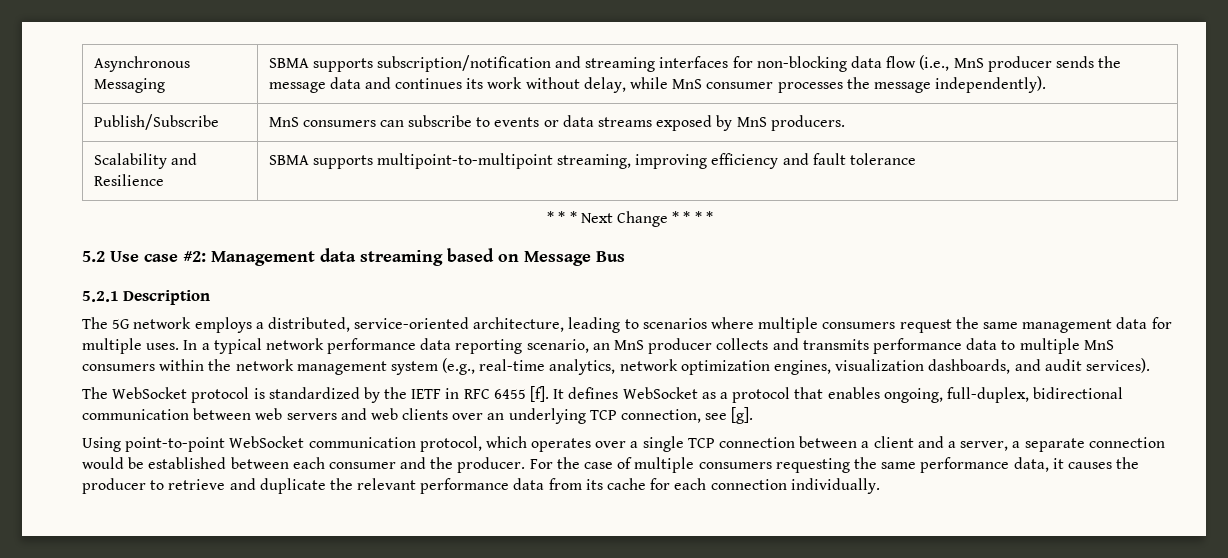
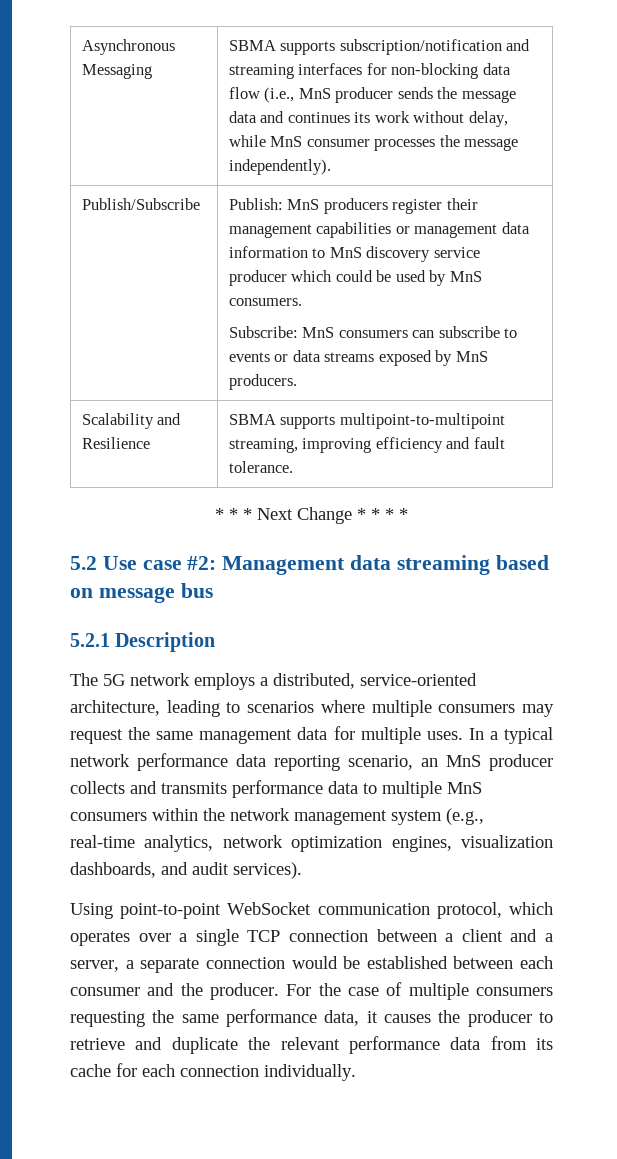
- Publish/Subscribe | MnS consumers can subscribe to events or data streams exposed by MnS producers.
+ Publish/Subscribe | Publish: MnS producers register their management capabilities or management data information to MnS discovery service producer which could be used by MnS consumers.
+ Subscribe: MnS consumers can subscribe to events or data streams exposed by MnS producers.
- Scalability and Resilience | SBMA supports multipoint-to-multipoint streaming, improving efficiency and fault tolerance
+ Scalability and Resilience | SBMA supports multipoint-to-multipoint streaming, improving efficiency and fault tolerance.
- 5.2 Use case #2: Management data streaming based on Message Bus
+ 5.2 Use case #2: Management data streaming based on message bus
- The 5G network employs a distributed, service-oriented architecture, leading to scenarios where multiple consumers request the same management data for multiple uses.
+ The 5G network employs a distributed, service-oriented architecture, leading to scenarios where multiple consumers may request the same management data for multiple uses.
- The WebSocket protocol is standardized by the IETF in RFC 6455 [f]. It defines WebSocket as a protocol that enables ongoing, full-duplex, bidirectional communication between web servers and web clients over an underlying TCP connection, see [g].

